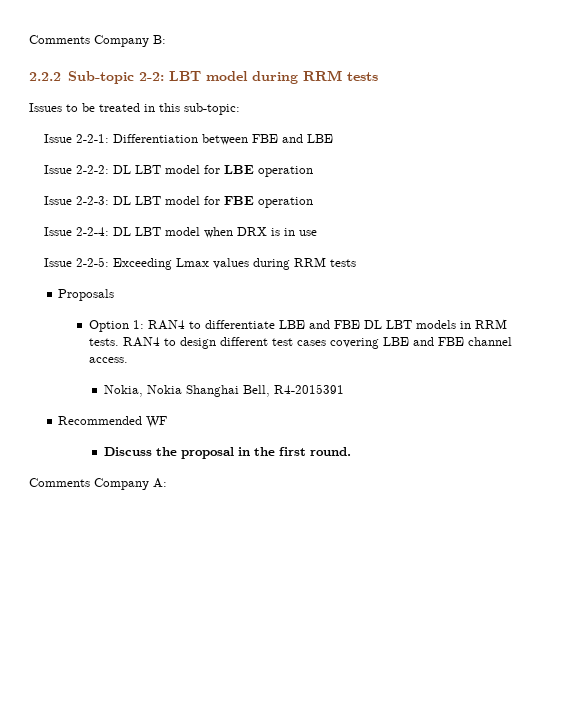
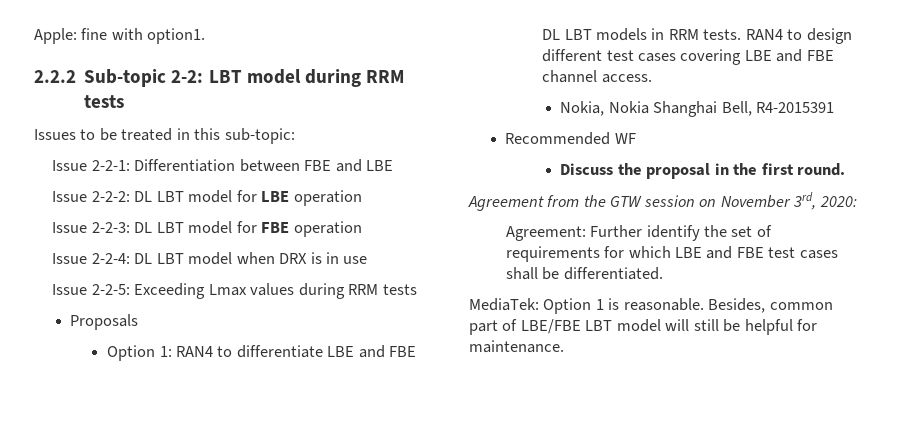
- Comments Company B:
+ Apple: fine with option1.
- Comments Company A:
+ Agreement from the GTW session on November 3rd, 2020:
+ Agreement: Further identify the set of requirements for which LBE and FBE test cases shall be differentiated.
+ MediaTek: Option 1 is reasonable. Besides, common part of LBE/FBE LBT model will still be helpful for maintenance.

